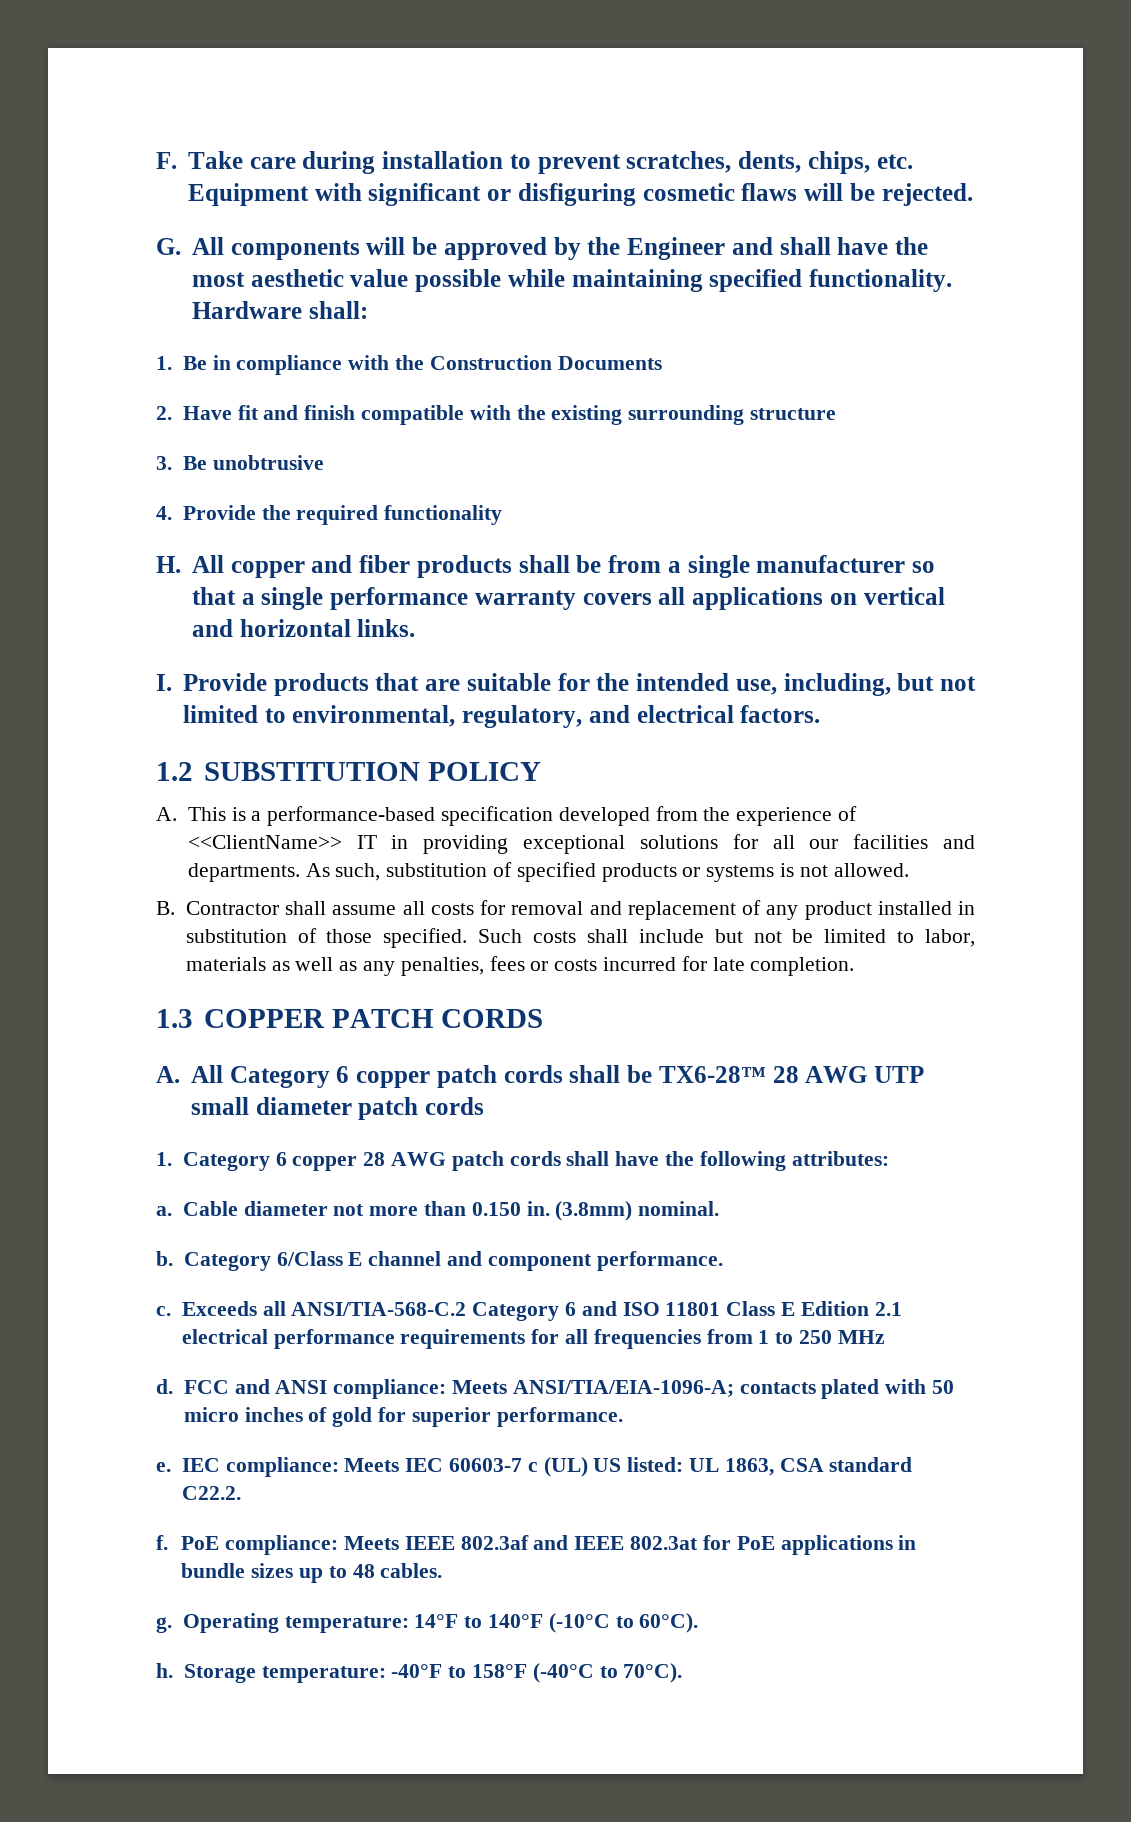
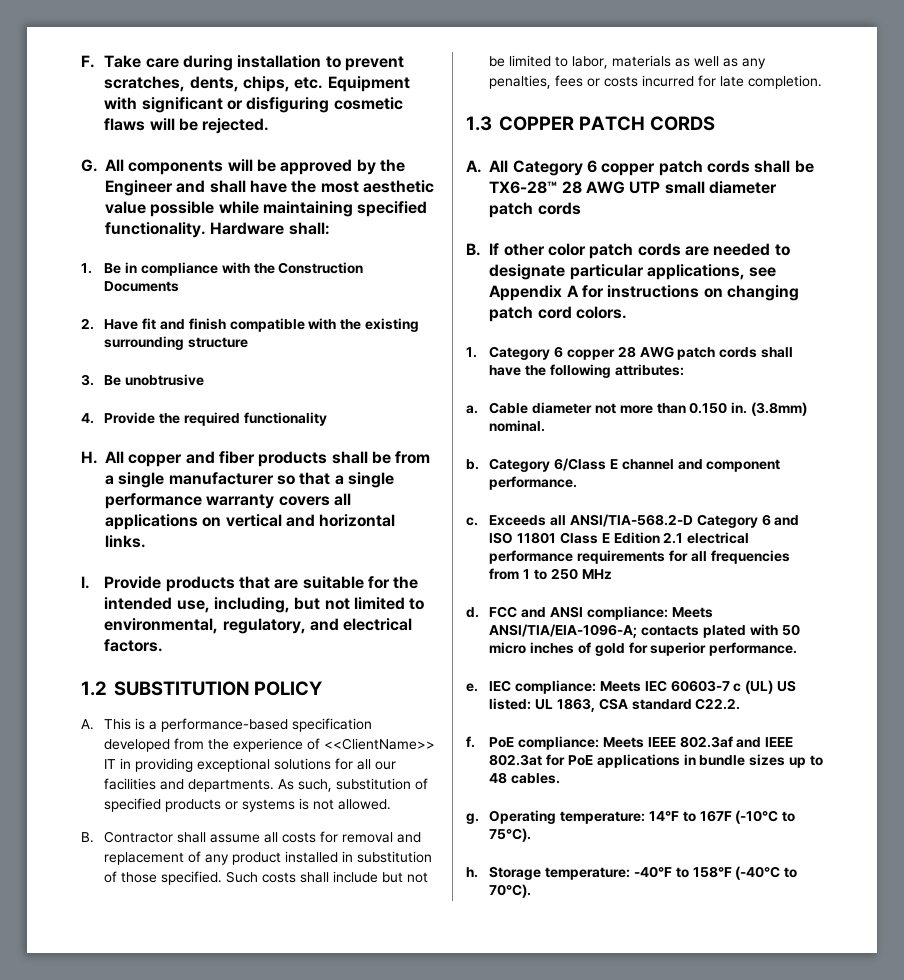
+ B. If other color patch cords are needed to designate particular applications, see Appendix A for instructions on changing patch cord colors.
- Exceeds all ANSI/TIA-568-C.2 Category 6 and ISO 11801 Class E Edition 2.1 electrical performance requirements for all frequencies from 1 to 250 MHz
+ Exceeds all ANSI/TIA-568.2-D Category 6 and ISO 11801 Class E Edition 2.1 electrical performance requirements for all frequencies from 1 to 250 MHz
- Operating temperature: 14°F to 140°F (-10°C to 60°C).
+ Operating temperature: 14°F to 167F (-10°C to 75°C).

